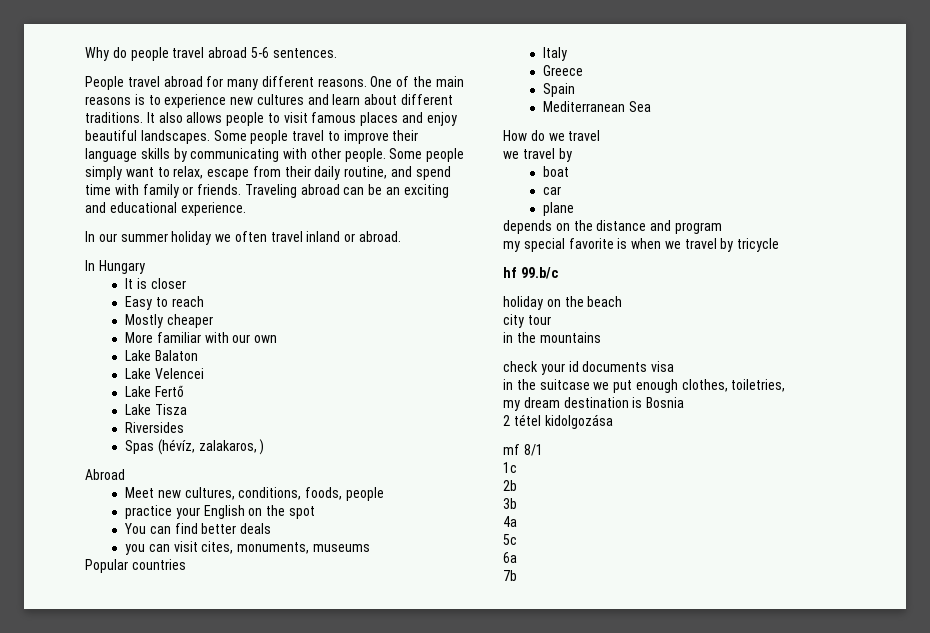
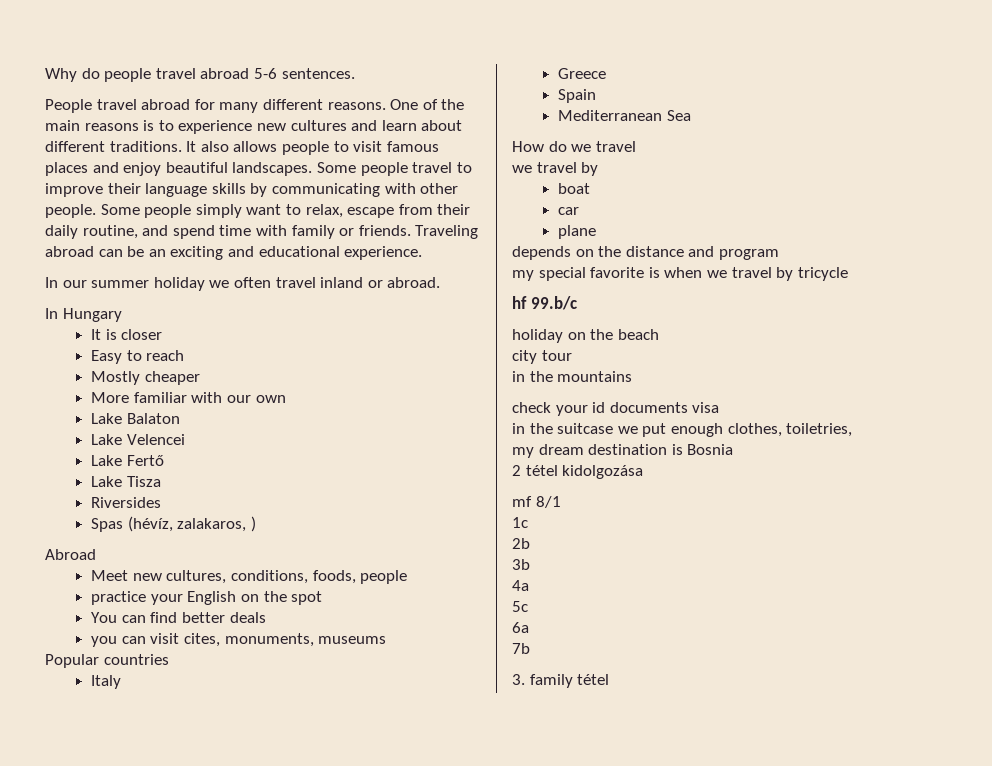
+ 3. family tétel

